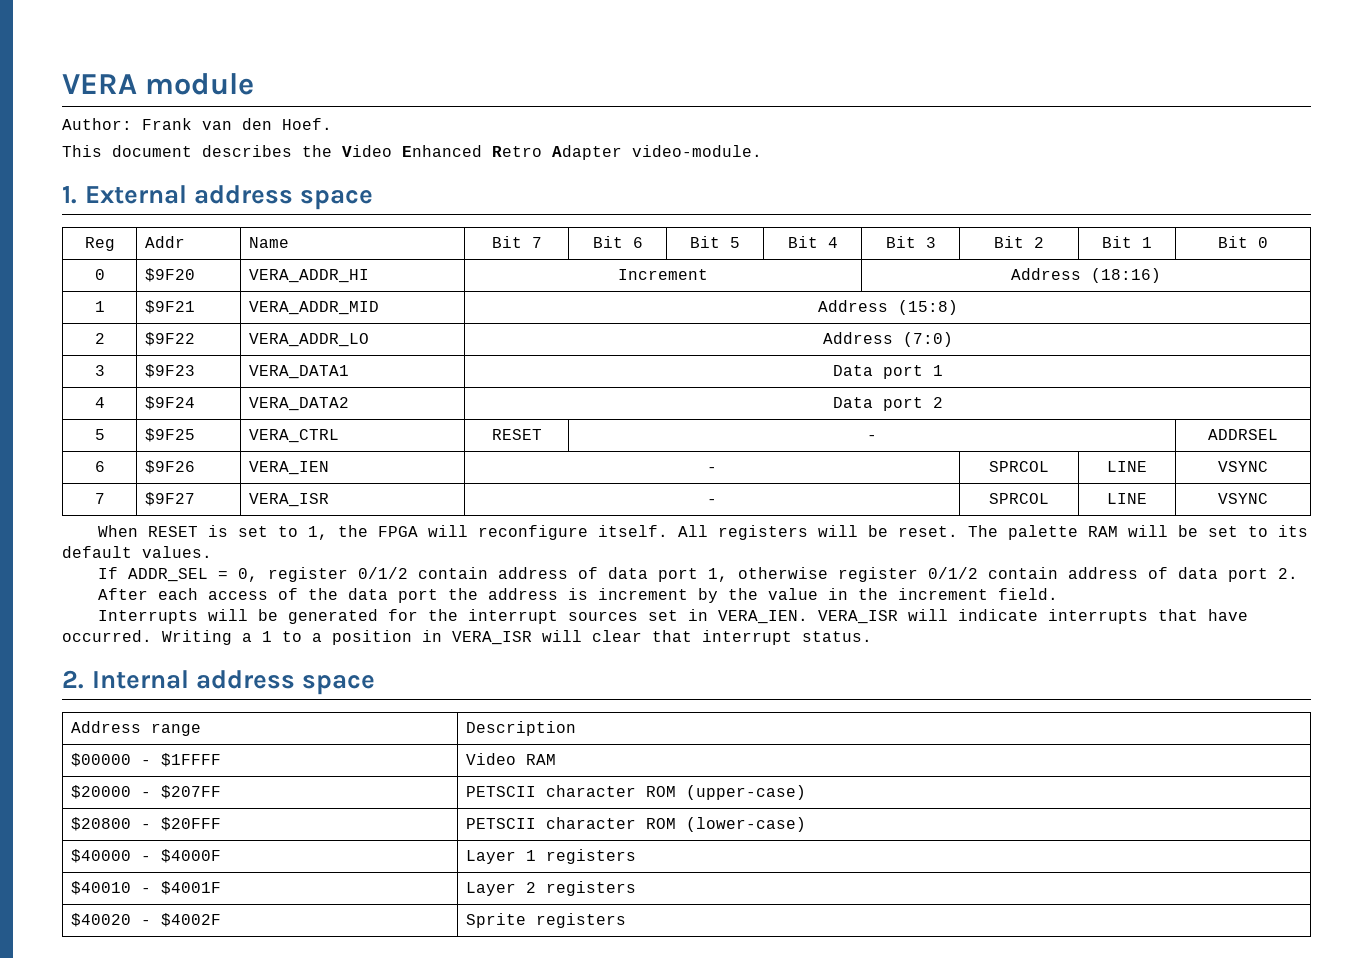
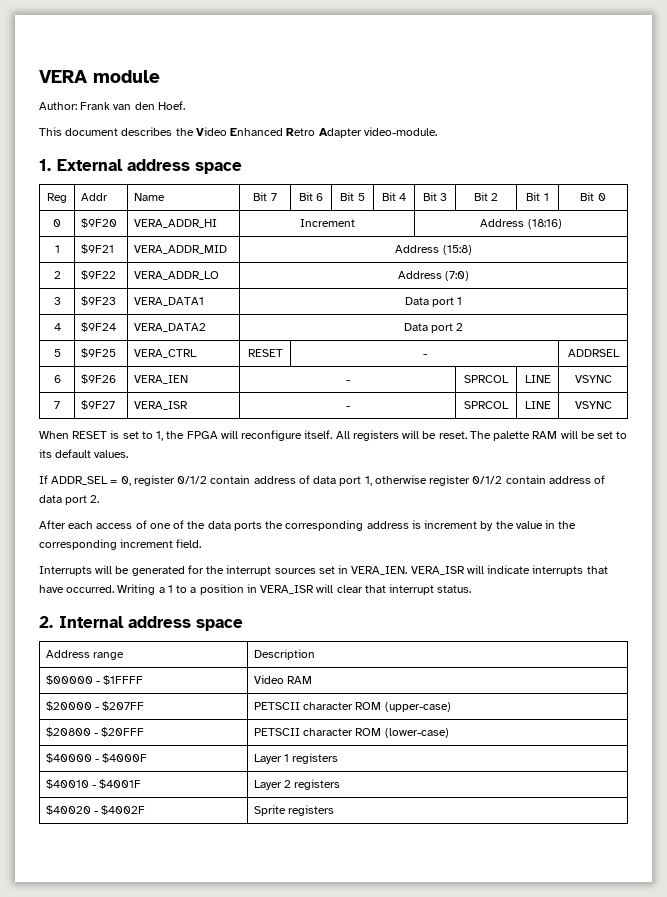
- After each access of the data port the address is increment by the value in the increment field.
+ After each access of one of the data ports the corresponding address is increment by the value in the corresponding increment field.

